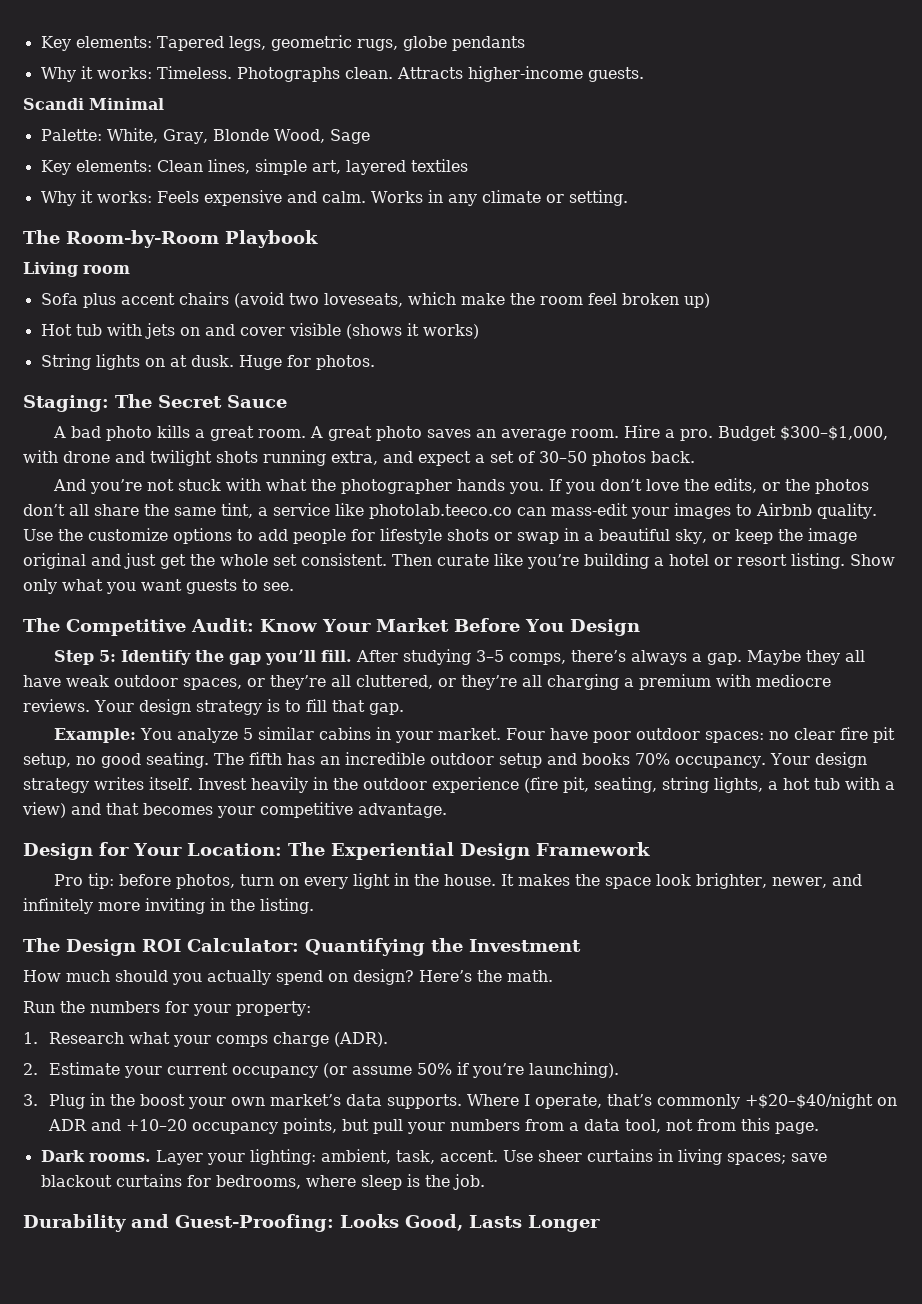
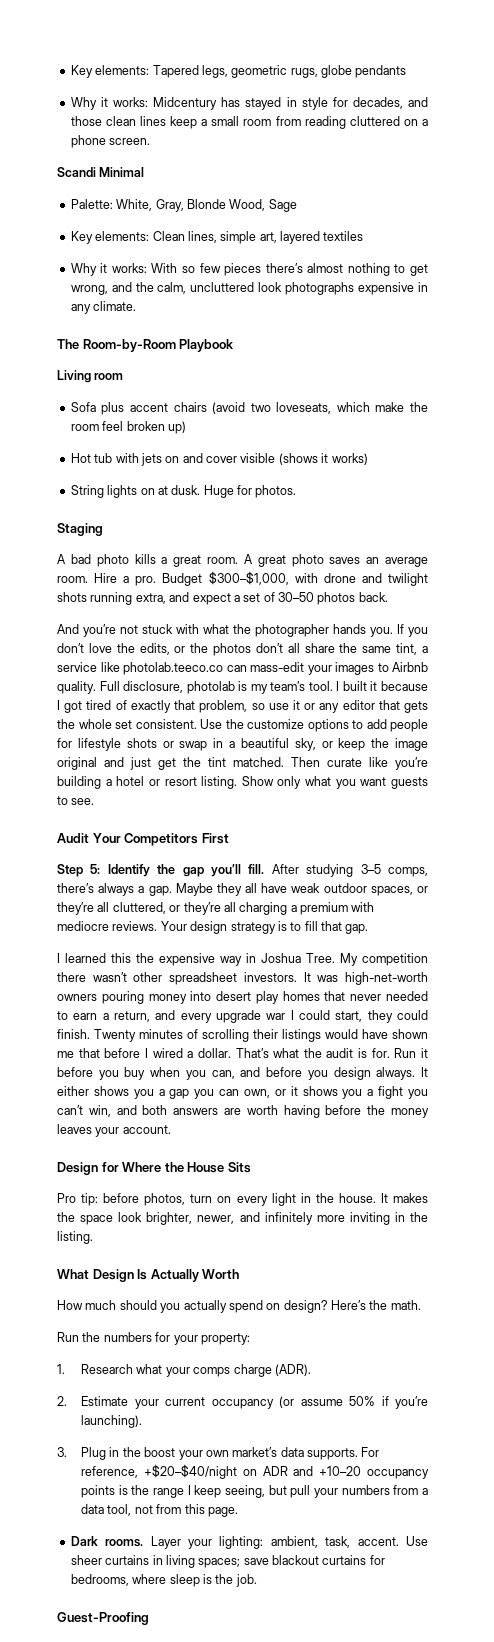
- Why it works: Timeless. Photographs clean. Attracts higher-income guests.
+ Why it works: Midcentury has stayed in style for decades, and those clean lines keep a small room from reading cluttered on a phone screen.
- Why it works: Feels expensive and calm. Works in any climate or setting.
+ Why it works: With so few pieces there’s almost nothing to get wrong, and the calm, uncluttered look photographs expensive in any climate.
- Staging: The Secret Sauce
+ Staging
+ Full disclosure, photolab is my team’s tool. I built it because I got tired of exactly that problem, so use it or any editor that gets the whole set consistent.
- Use the customize options to add people for lifestyle shots or swap in a beautiful sky, or keep the image original and just get the whole set consistent.
+ Use the customize options to add people for lifestyle shots or swap in a beautiful sky, or keep the image original and just get the tint matched.
- The Competitive Audit: Know Your Market Before You Design
+ Audit Your Competitors First
- Example: You analyze 5 similar cabins in your market. Four have poor outdoor spaces: no clear fire pit setup, no good seating. The fifth has an incredible outdoor setup and books 70% occupancy. Your design strategy writes itself. Invest heavily in the outdoor experience (fire pit, seating, string lights, a hot tub with a view) and that becomes your competitive advantage.
- Design for Your Location: The Experiential Design Framework
+ I learned this the expensive way in Joshua Tree. My competition there wasn’t other spreadsheet investors. It was high-net-worth owners pouring money into desert play homes that never needed to earn a return, and every upgrade war I could start, they could finish. Twenty minutes of scrolling their listings would have shown me that before I wired a dollar. That’s what the audit is for. Run it before you buy when you can, and before you design always. It either shows you a gap you can own, or it shows you a fight you can’t win, and both answers are worth having before the money leaves your account.
+ Design for Where the House Sits
- The Design ROI Calculator: Quantifying the Investment
+ What Design Is Actually Worth
- Where I operate, that’s commonly +$20–$40/night on ADR and +10–20 occupancy points, but pull your numbers from a data tool, not from this page.
+ For reference, +$20–$40/night on ADR and +10–20 occupancy points is the range I keep seeing, but pull your numbers from a data tool, not from this page.
- Durability and Guest-Proofing: Looks Good, Lasts Longer
+ Guest-Proofing

